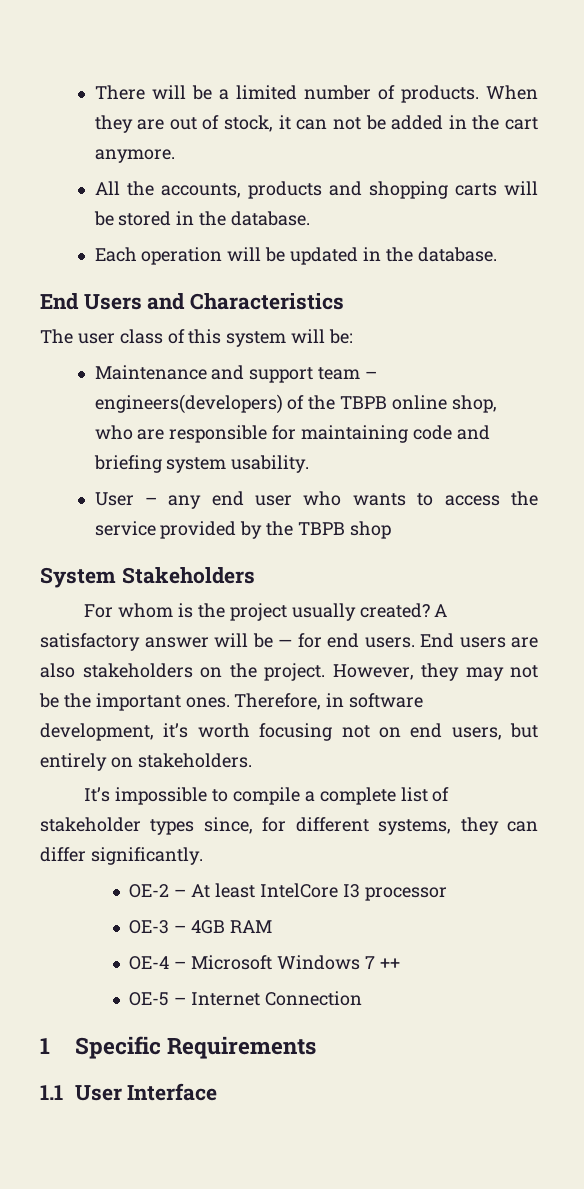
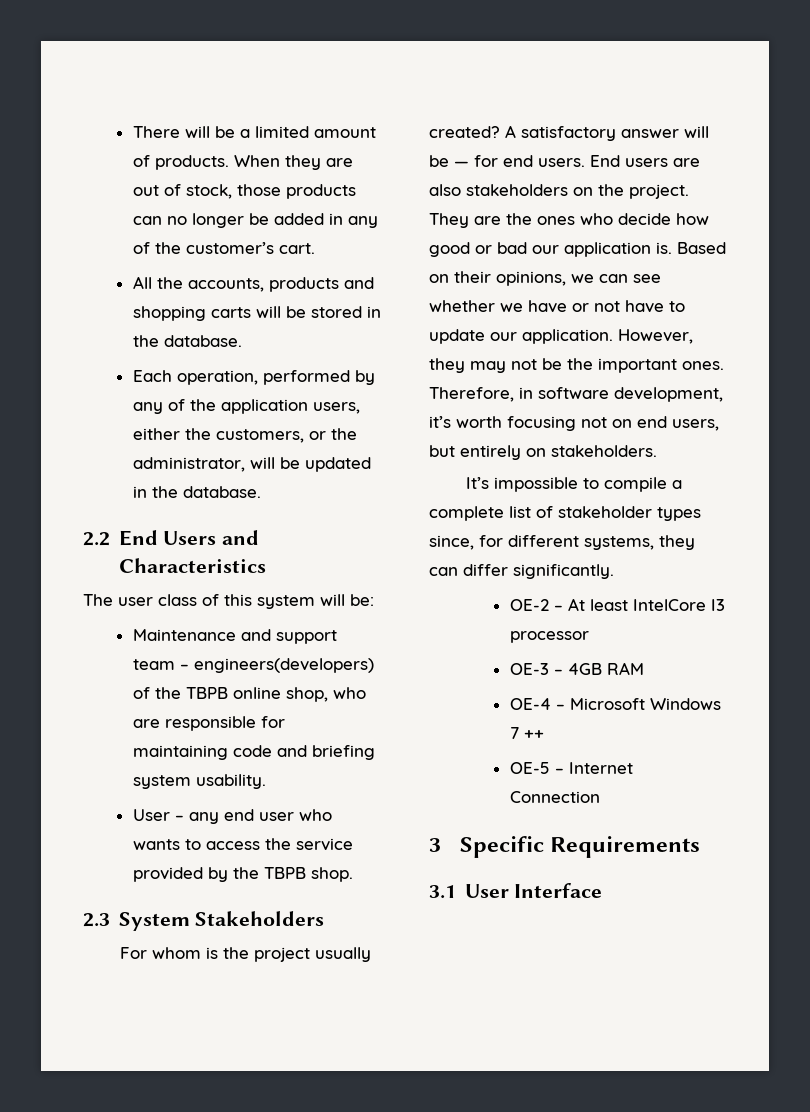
- There will be a limited number of products.
+ There will be a limited amount of products.
- When they are out of stock, it can not be added in the cart anymore.
+ When they are out of stock, those products can no longer be added in any of the customer’s cart.
- Each operation will be updated in the database.
+ Each operation, performed by any of the application users, either the customers, or the administrator, will be updated in the database.
- End Users and Characteristics
+ 2.2 End Users and Characteristics
- User – any end user who wants to access the service provided by the TBPB shop
- System Stakeholders
+ User – any end user who wants to access the service provided by the TBPB shop.
+ 2.3 System Stakeholders
+ They are the ones who decide how good or bad our application is. Based on their opinions, we can see whether we have or not have to update our application.
- 1 Specific Requirements
+ 3 Specific Requirements
- 1.1 User Interface
+ 3.1 User Interface

